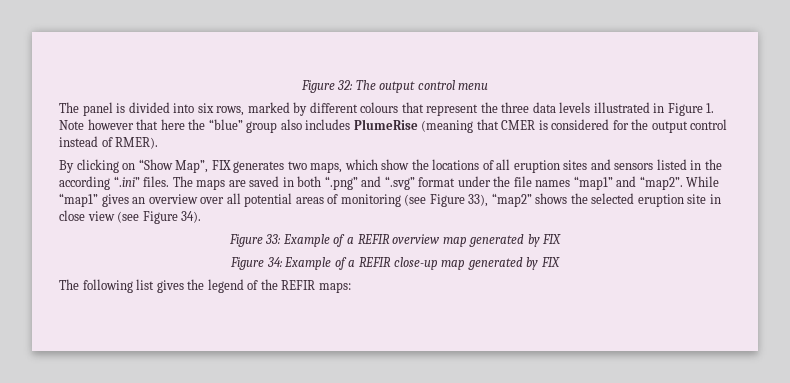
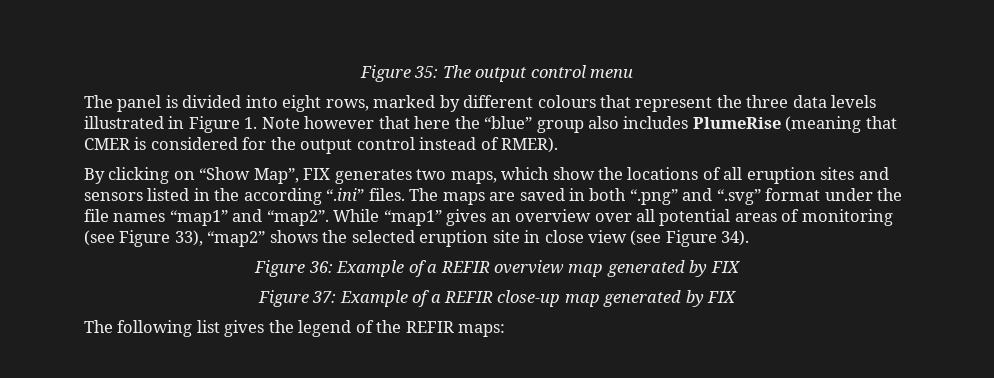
- Figure 32: The output control menu
+ Figure 35: The output control menu
- The panel is divided into six rows, marked by different colours that represent the three data levels illustrated in Figure 1. Note however that here the “blue” group also includes PlumeRise (meaning that CMER is considered for the output control instead of RMER).
+ The panel is divided into eight rows, marked by different colours that represent the three data levels illustrated in Figure 1. Note however that here the “blue” group also includes PlumeRise (meaning that CMER is considered for the output control instead of RMER).
- Figure 33: Example of a REFIR overview map generated by FIX
+ Figure 36: Example of a REFIR overview map generated by FIX
- Figure 34: Example of a REFIR close-up map generated by FIX
+ Figure 37: Example of a REFIR close-up map generated by FIX

